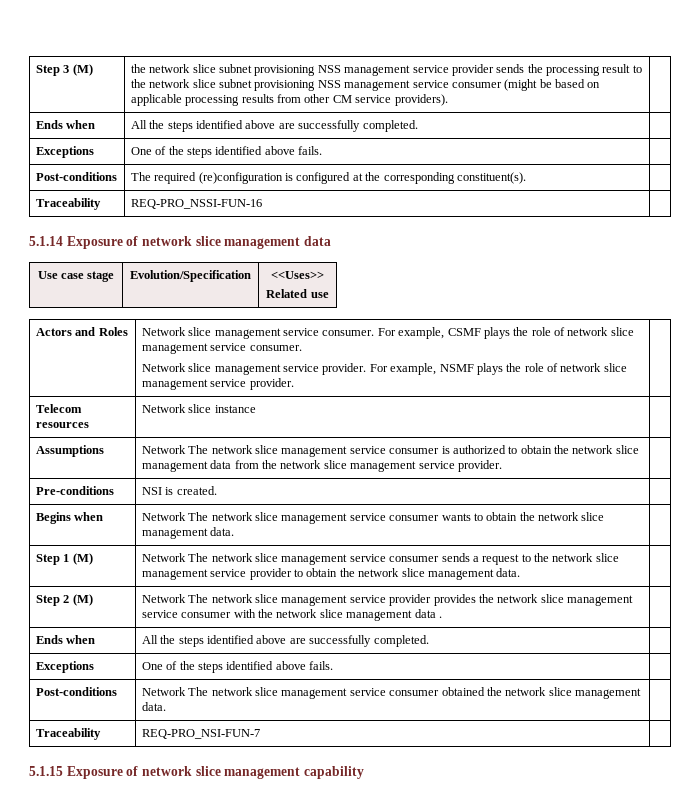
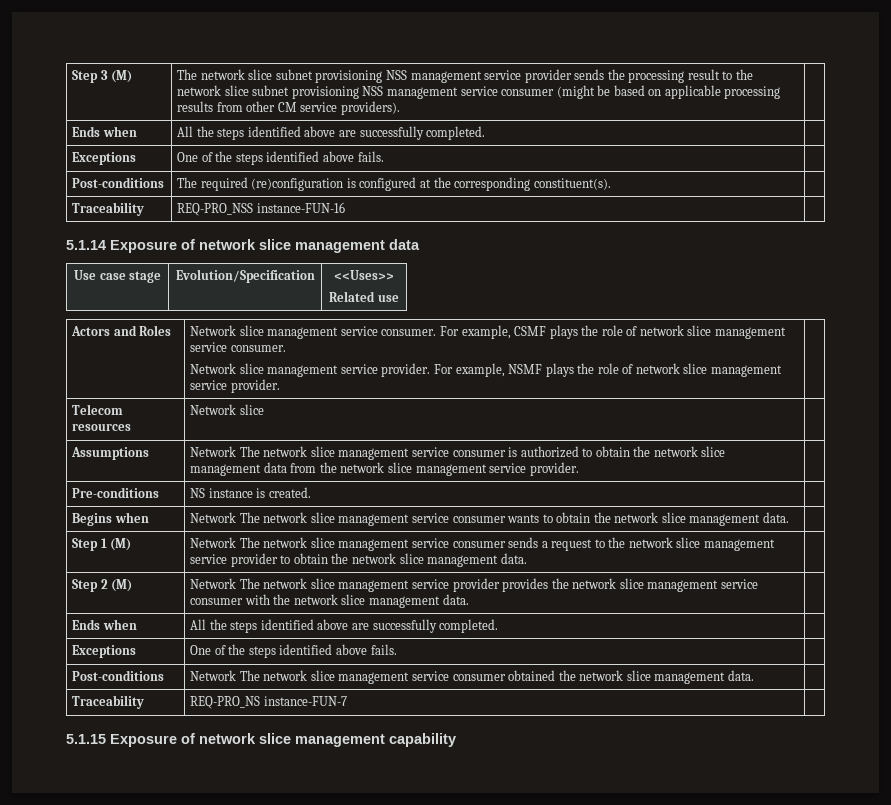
- Step 3 (M) | the network slice subnet provisioning NSS management service provider sends the processing result to the network slice subnet provisioning NSS management service consumer (might be based on applicable processing results from other CM service providers). |
+ Step 3 (M) | The network slice subnet provisioning NSS management service provider sends the processing result to the network slice subnet provisioning NSS management service consumer (might be based on applicable processing results from other CM service providers). |
- Traceability | REQ-PRO_NSSI-FUN-16 |
+ Traceability | REQ-PRO_NSS instance-FUN-16 |
- Telecom resources | Network slice instance |
+ Telecom resources | Network slice |
- Pre-conditions | NSI is created. |
+ Pre-conditions | NS instance is created. |
- Step 2 (M) | Network The network slice management service provider provides the network slice management service consumer with the network slice management data . |
+ Step 2 (M) | Network The network slice management service provider provides the network slice management service consumer with the network slice management data. |
- Traceability | REQ-PRO_NSI-FUN-7 |
+ Traceability | REQ-PRO_NS instance-FUN-7 |

